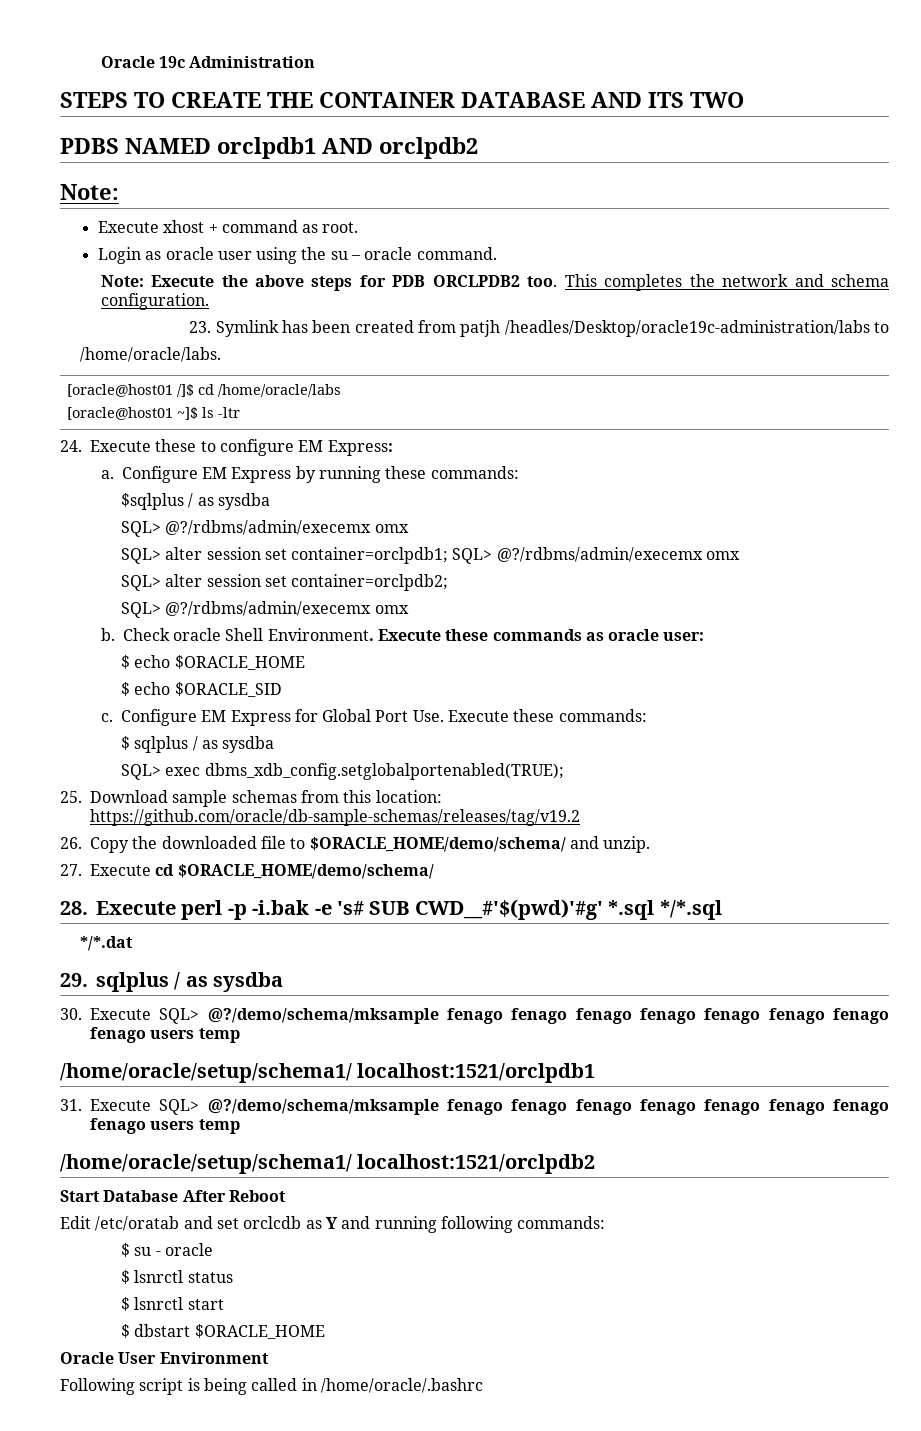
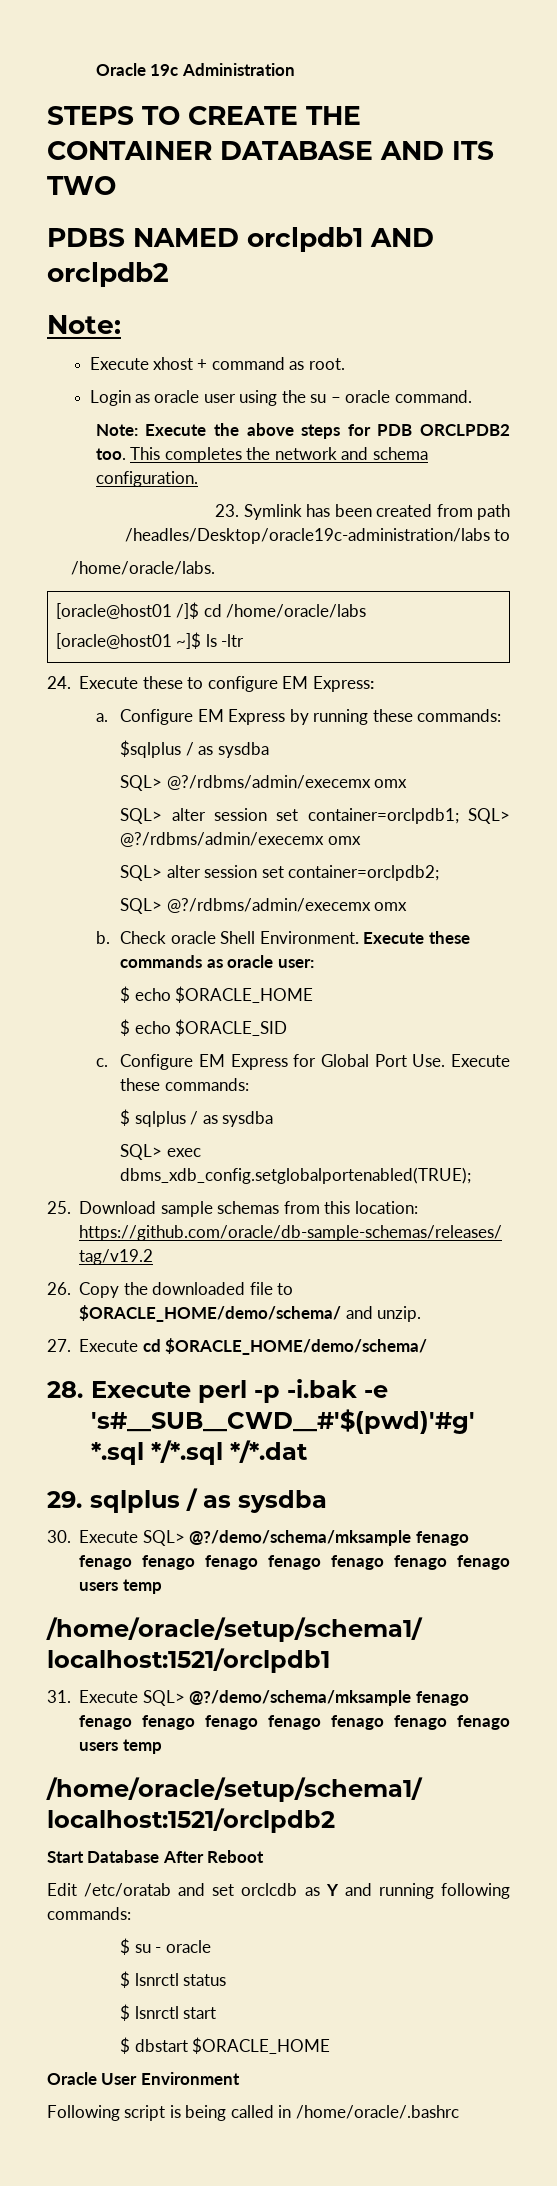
- 23. Symlink has been created from patjh /headles/Desktop/oracle19c-administration/labs to
+ 23. Symlink has been created from path /headles/Desktop/oracle19c-administration/labs to
- 28. Execute perl -p -i.bak -e 's# SUB CWD__#'$(pwd)'#g' *.sql */*.sql
- */*.dat
+ 28. Execute perl -p -i.bak -e 's#__SUB__CWD__#'$(pwd)'#g' *.sql */*.sql */*.dat

